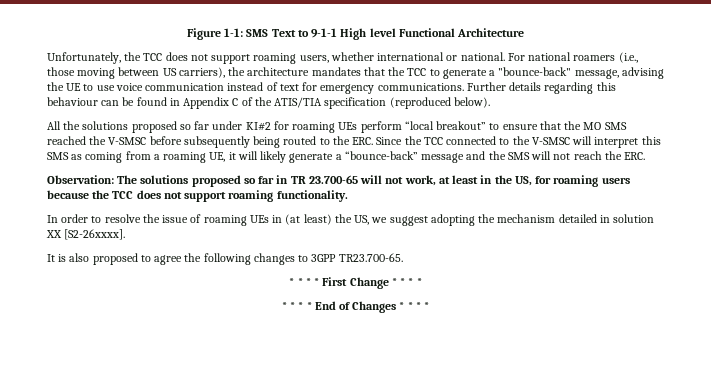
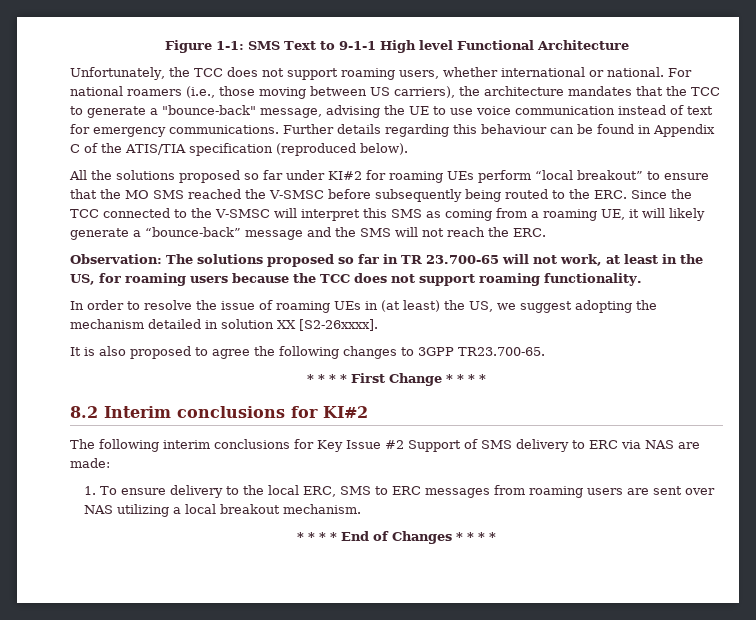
+ 8.2 Interim conclusions for KI#2
+ The following interim conclusions for Key Issue #2 Support of SMS delivery to ERC via NAS are made:
+ 1. To ensure delivery to the local ERC, SMS to ERC messages from roaming users are sent over NAS utilizing a local breakout mechanism.

